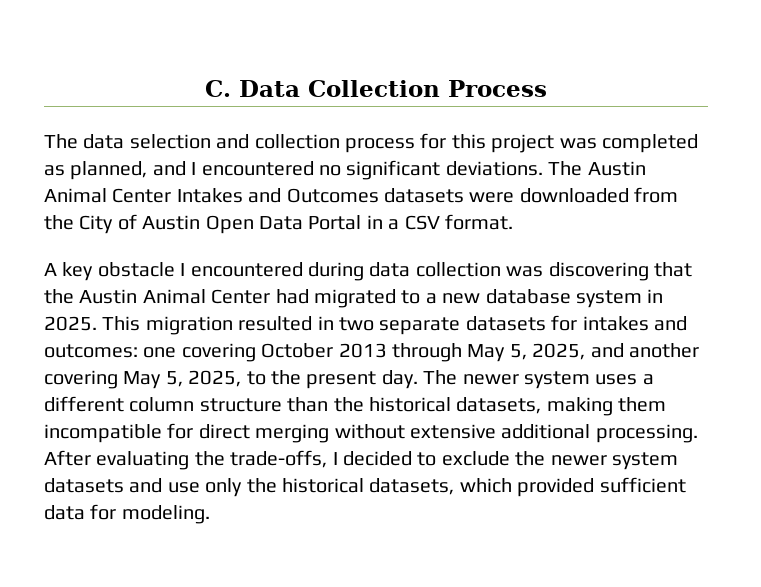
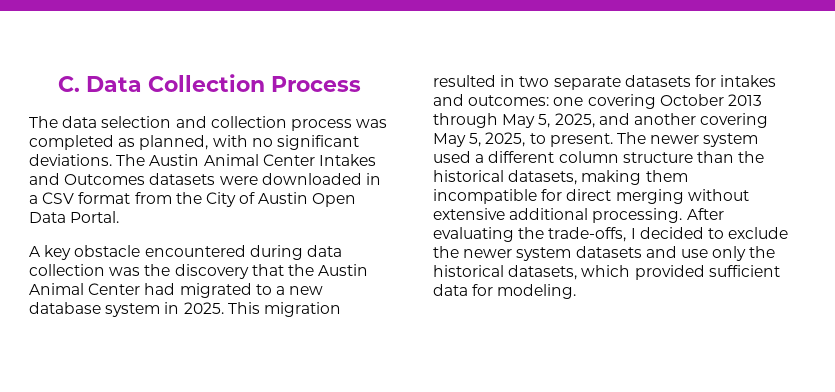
- The data selection and collection process for this project was completed as planned, and I encountered no significant deviations.
+ The data selection and collection process was completed as planned, with no significant deviations.
- The Austin Animal Center Intakes and Outcomes datasets were downloaded from the City of Austin Open Data Portal in a CSV format.
+ The Austin Animal Center Intakes and Outcomes datasets were downloaded in a CSV format from the City of Austin Open Data Portal.
- A key obstacle I encountered during data collection was discovering that the Austin Animal Center had migrated to a new database system in 2025.
+ A key obstacle encountered during data collection was the discovery that the Austin Animal Center had migrated to a new database system in 2025.
- This migration resulted in two separate datasets for intakes and outcomes: one covering October 2013 through May 5, 2025, and another covering May 5, 2025, to the present day.
+ This migration resulted in two separate datasets for intakes and outcomes: one covering October 2013 through May 5, 2025, and another covering May 5, 2025, to present.
- The newer system uses a different column structure than the historical datasets, making them incompatible for direct merging without extensive additional processing.
+ The newer system used a different column structure than the historical datasets, making them incompatible for direct merging without extensive additional processing.

